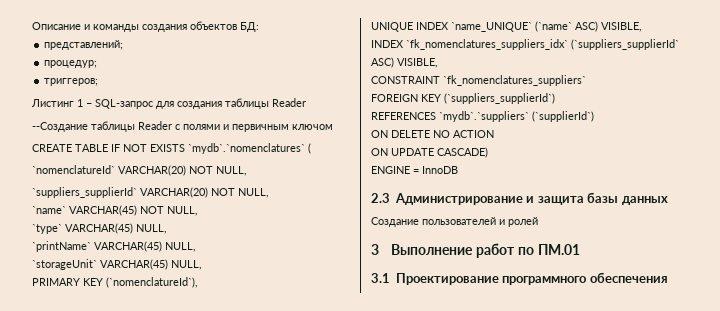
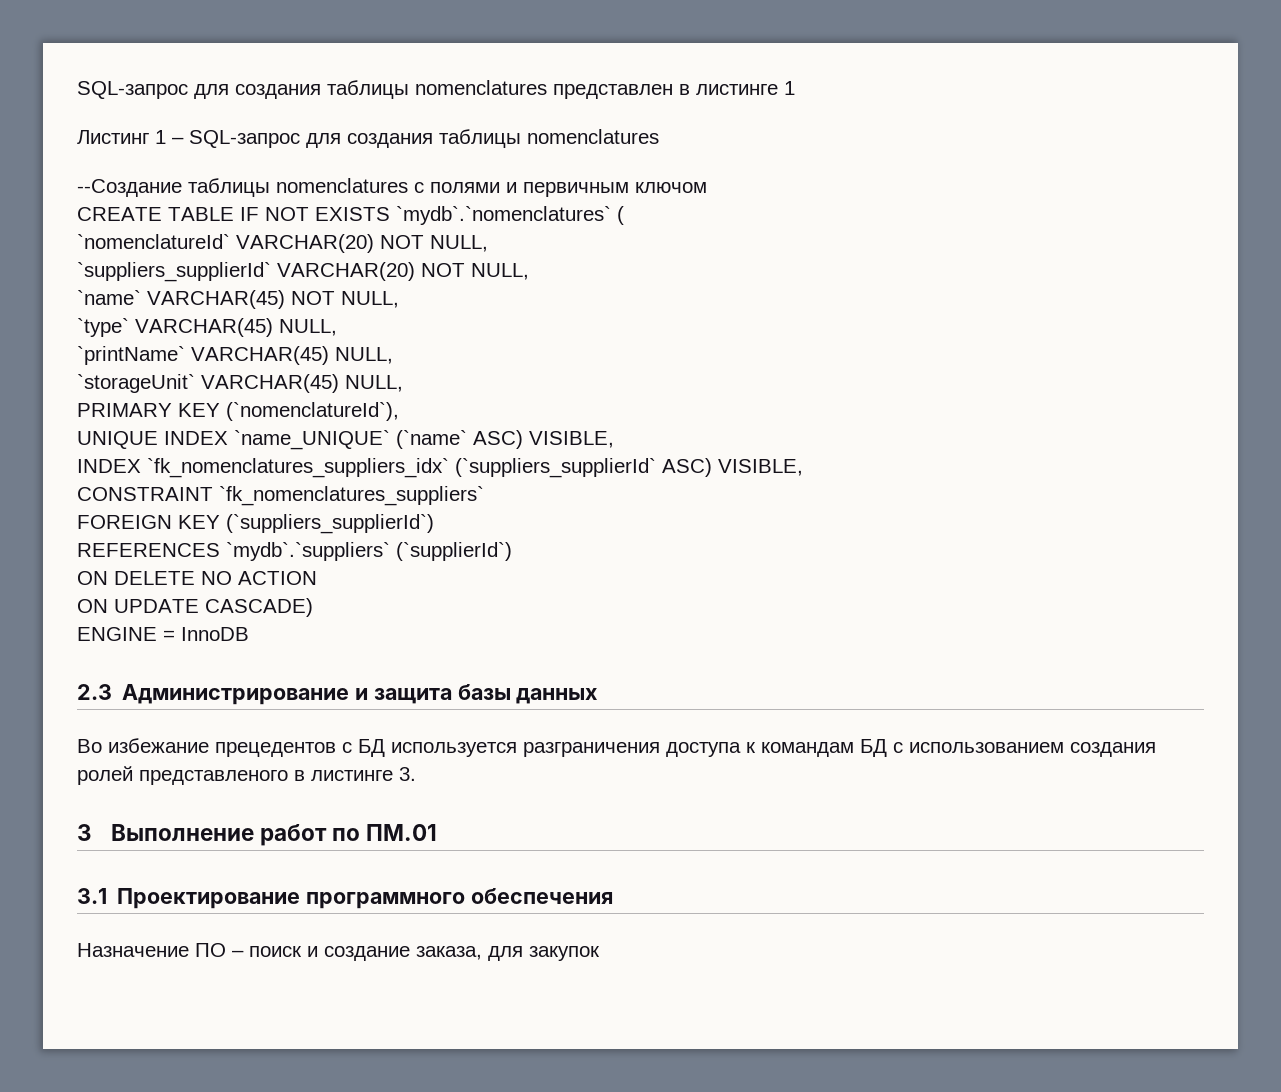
- Описание и команды создания объектов БД:
- представлений;
- процедур;
- триггеров;
+ SQL-запрос для создания таблицы nomenclatures представлен в листинге 1
- Листинг 1 – SQL-запрос для создания таблицы Reader
+ Листинг 1 – SQL-запрос для создания таблицы nomenclatures
- --Создание таблицы Reader с полями и первичным ключом
+ --Создание таблицы nomenclatures с полями и первичным ключом
- Создание пользователей и ролей
+ Во избежание прецедентов с БД используется разграничения доступа к командам БД с использованием создания ролей представленого в листинге 3.
+ Назначение ПО – поиск и создание заказа, для закупок

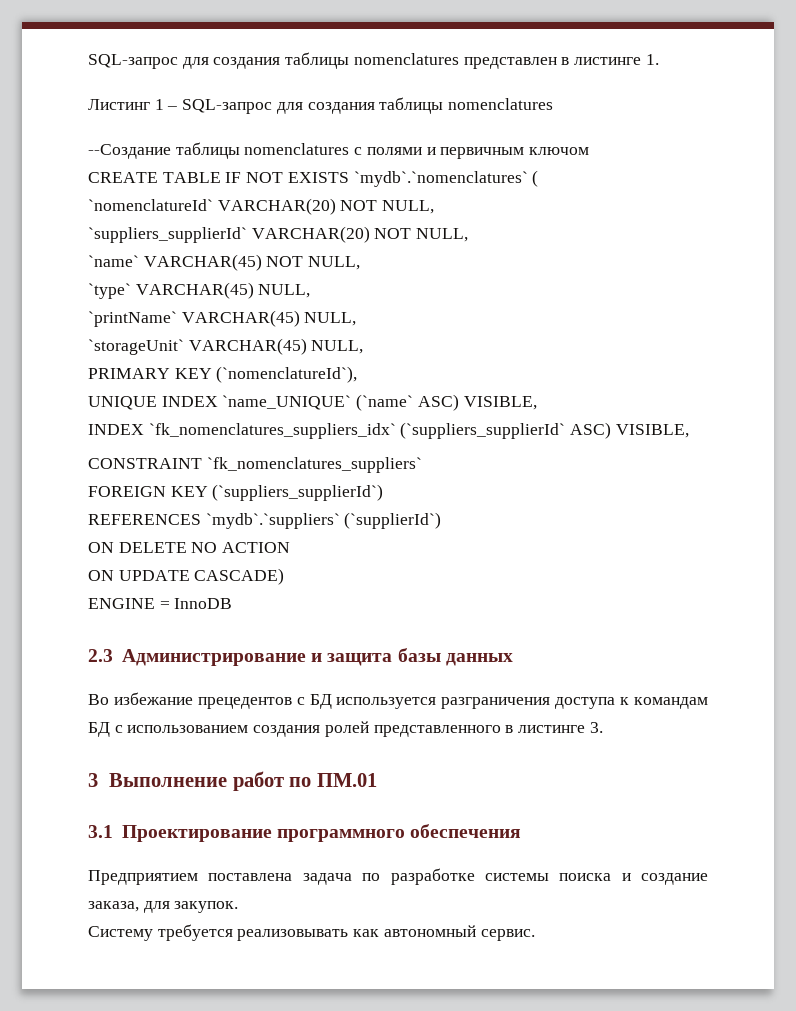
- SQL-запрос для создания таблицы nomenclatures представлен в листинге 1
+ SQL-запрос для создания таблицы nomenclatures представлен в листинге 1.
- Во избежание прецедентов с БД используется разграничения доступа к командам БД с использованием создания ролей представленого в листинге 3.
+ Во избежание прецедентов с БД используется разграничения доступа к командам БД с использованием создания ролей представленного в листинге 3.
- Назначение ПО – поиск и создание заказа, для закупок
+ Предприятием поставлена задача по разработке системы поиска и создание заказа, для закупок.
+ Систему требуется реализовывать как автономный сервис.

